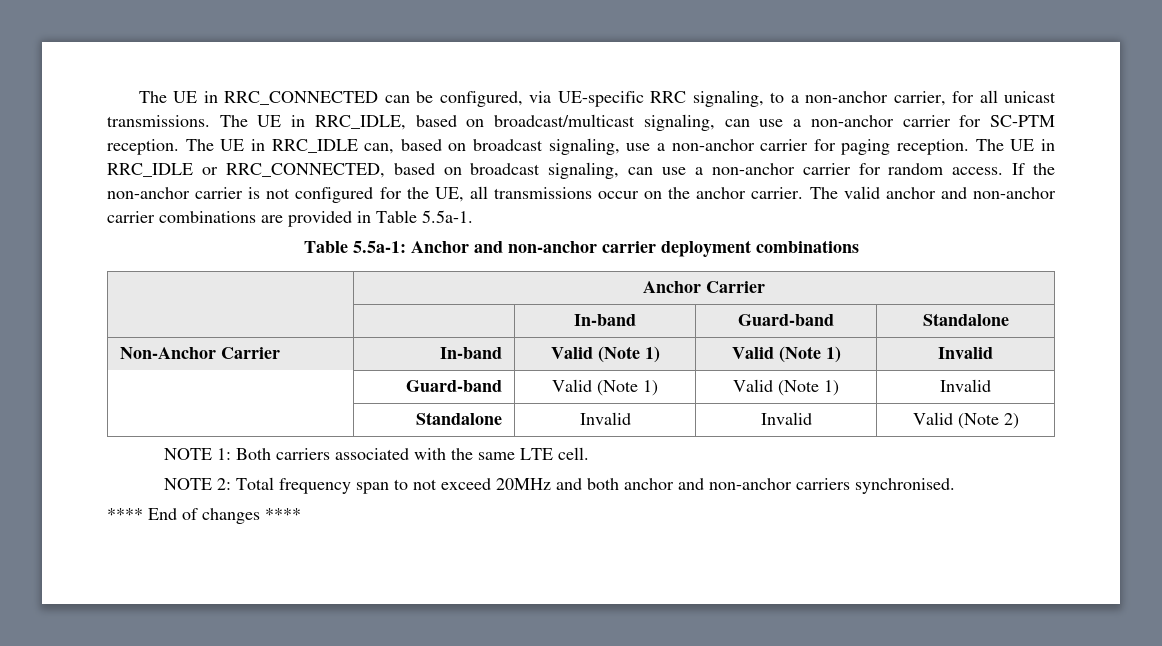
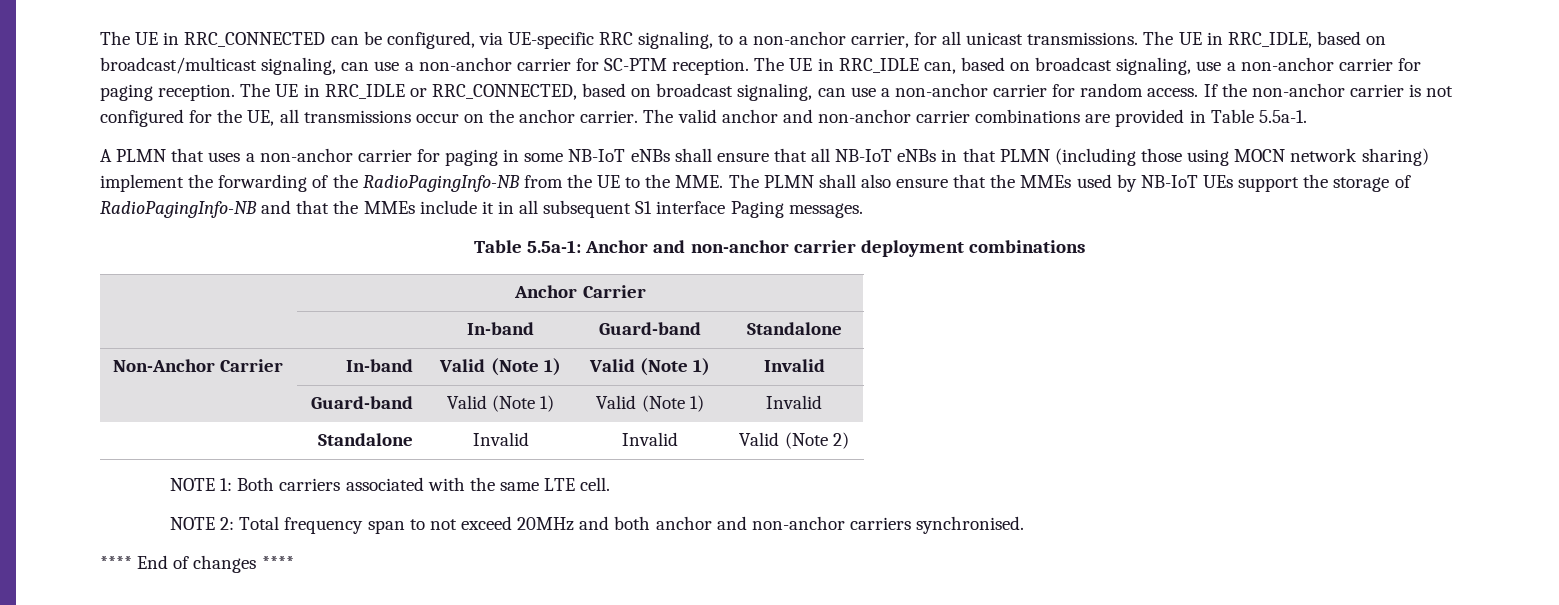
+ A PLMN that uses a non-anchor carrier for paging in some NB-IoT eNBs shall ensure that all NB-IoT eNBs in that PLMN (including those using MOCN network sharing) implement the forwarding of the RadioPagingInfo-NB from the UE to the MME. The PLMN shall also ensure that the MMEs used by NB-IoT UEs support the storage of RadioPagingInfo-NB and that the MMEs include it in all subsequent S1 interface Paging messages.

